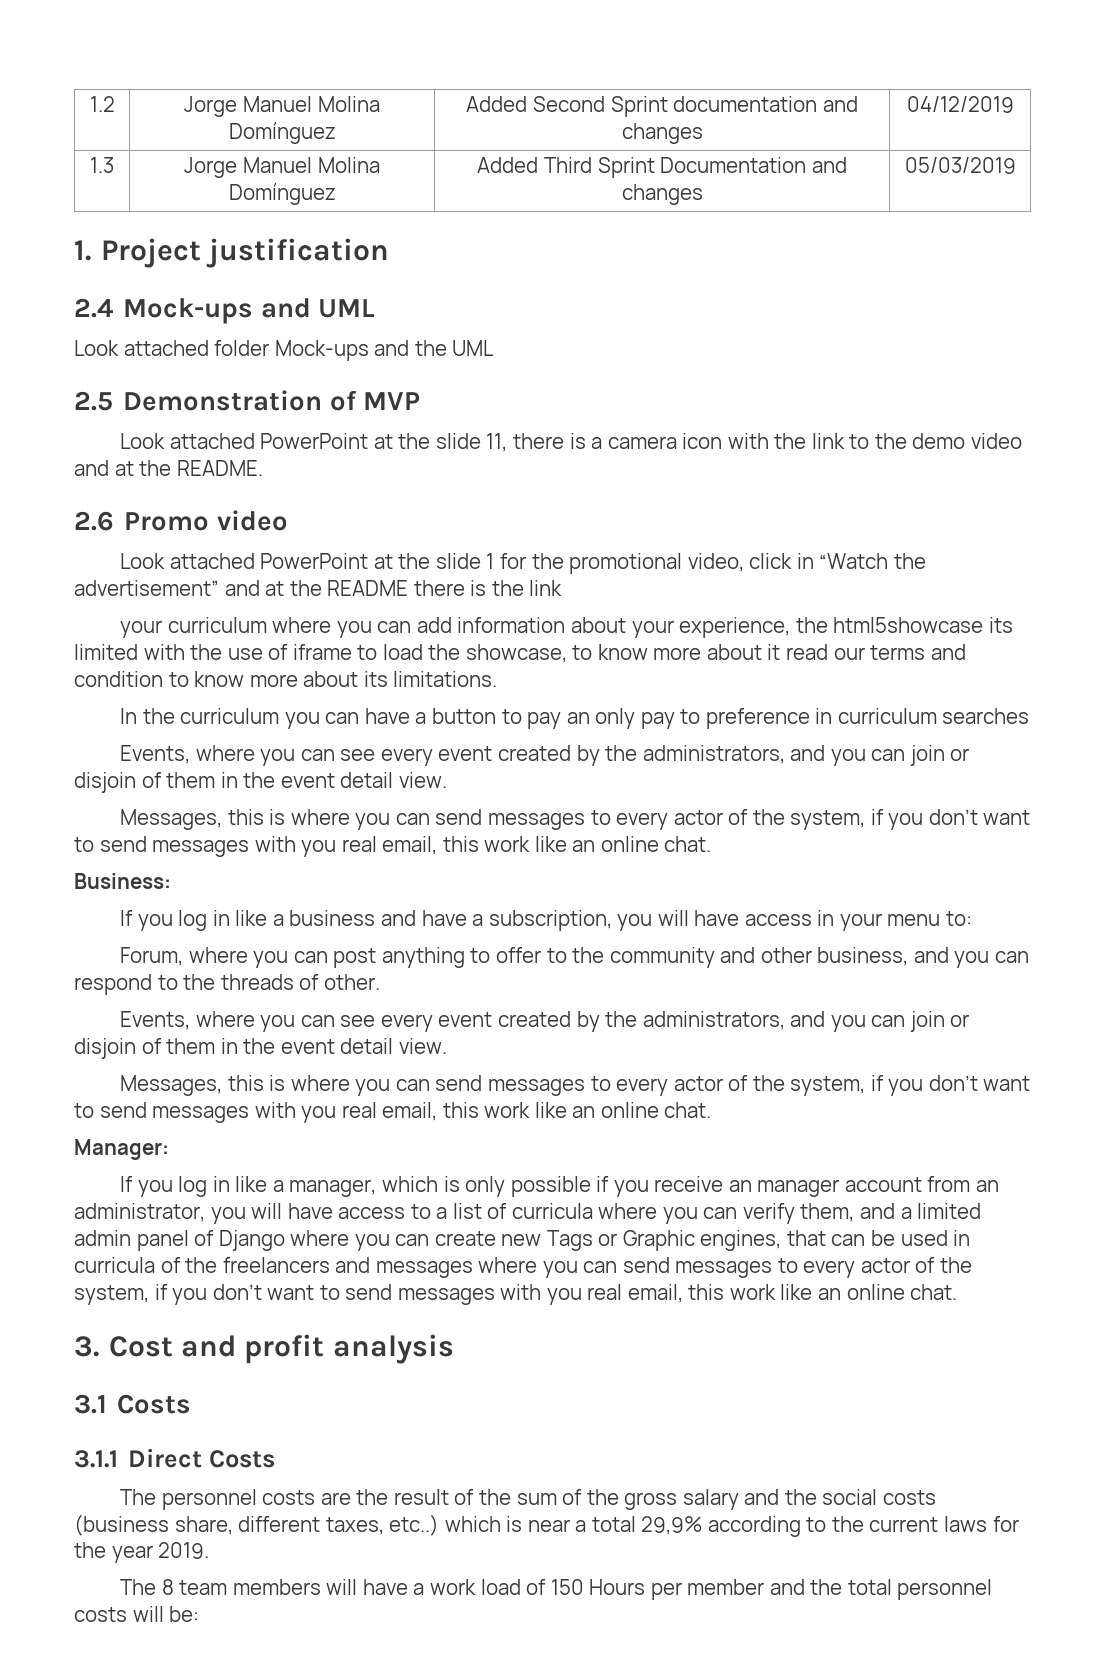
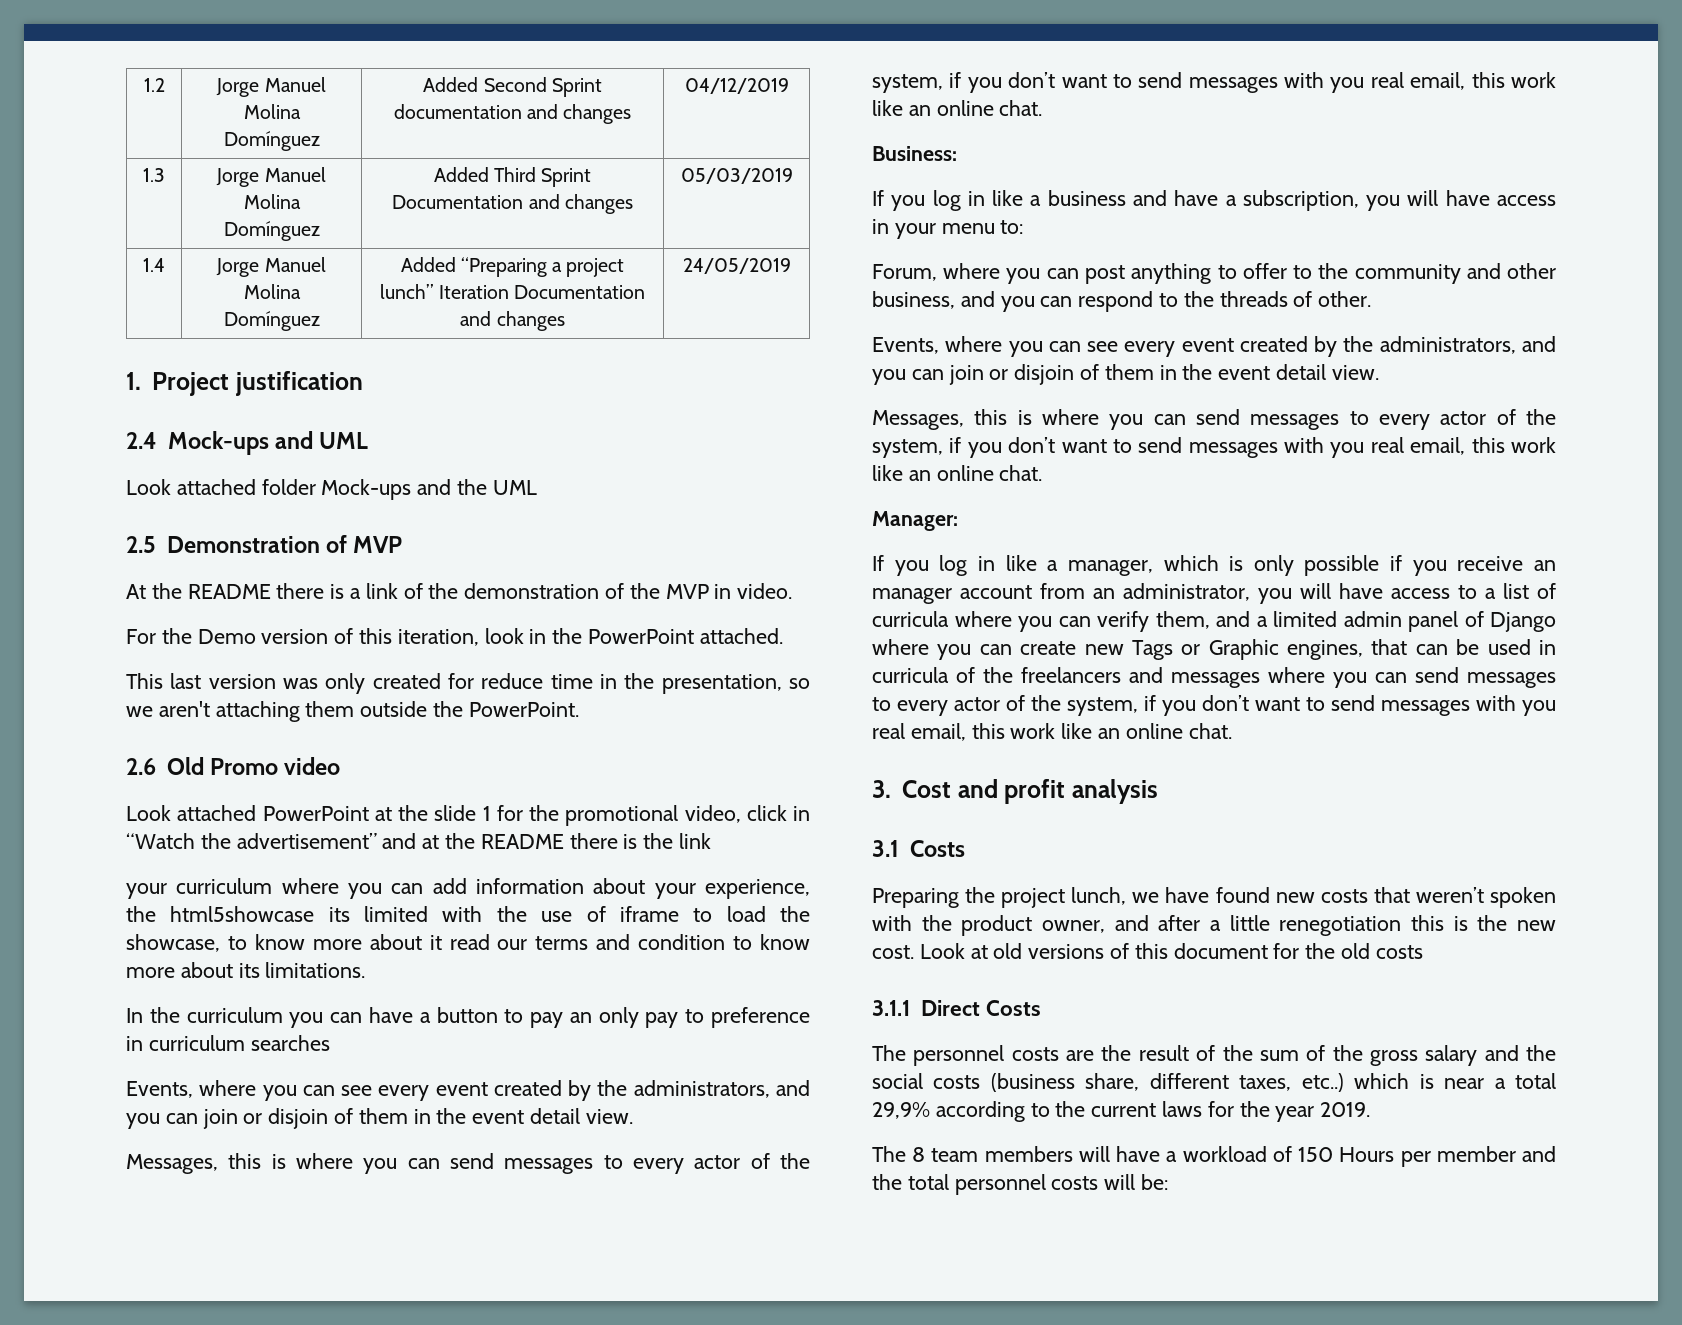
+ 1.4 | Jorge Manuel Molina Domínguez | Added “Preparing a project lunch” Iteration Documentation and changes | 24/05/2019
- Look attached PowerPoint at the slide 11, there is a camera icon with the link to the demo video and at the README.
+ At the README there is a link of the demonstration of the MVP in video.
+ For the Demo version of this iteration, look in the PowerPoint attached.
+ This last version was only created for reduce time in the presentation, so we aren't attaching them outside the PowerPoint.
- 2.6 Promo video
+ 2.6 Old Promo video
+ Preparing the project lunch, we have found new costs that weren’t spoken with the product owner, and after a little renegotiation this is the new cost. Look at old versions of this document for the old costs
- The 8 team members will have a work load of 150 Hours per member and the total personnel costs will be:
+ The 8 team members will have a workload of 150 Hours per member and the total personnel costs will be:

